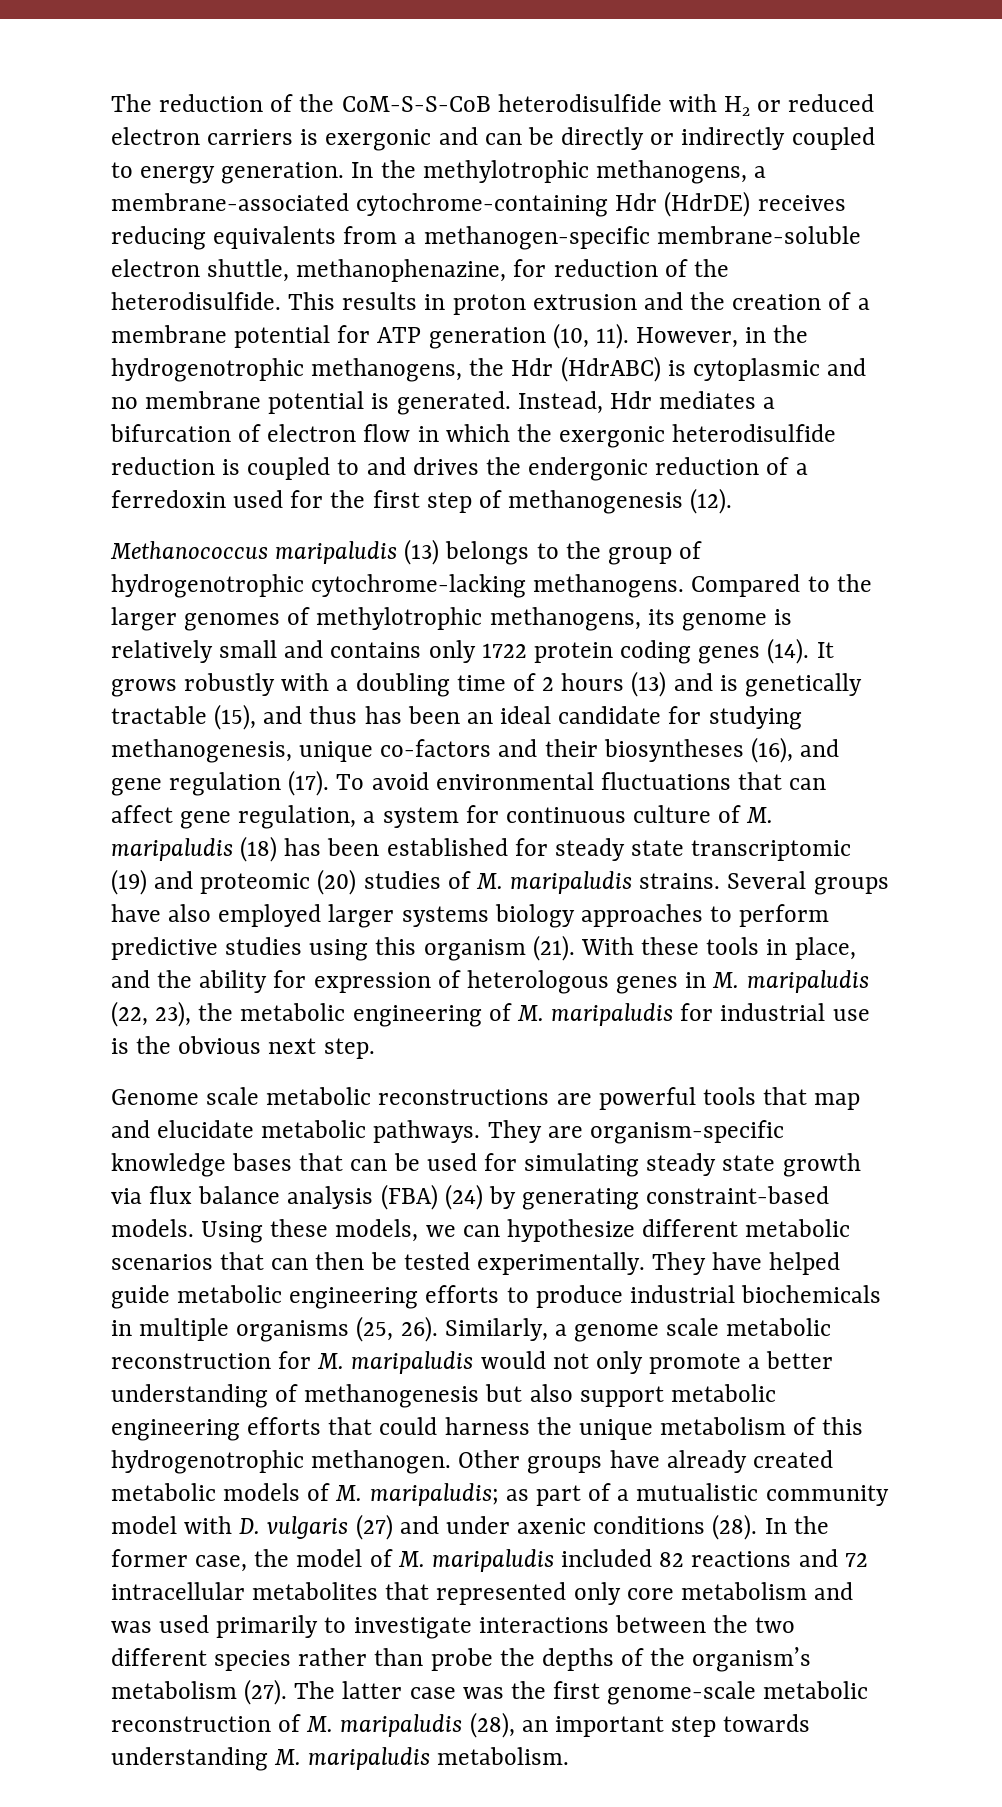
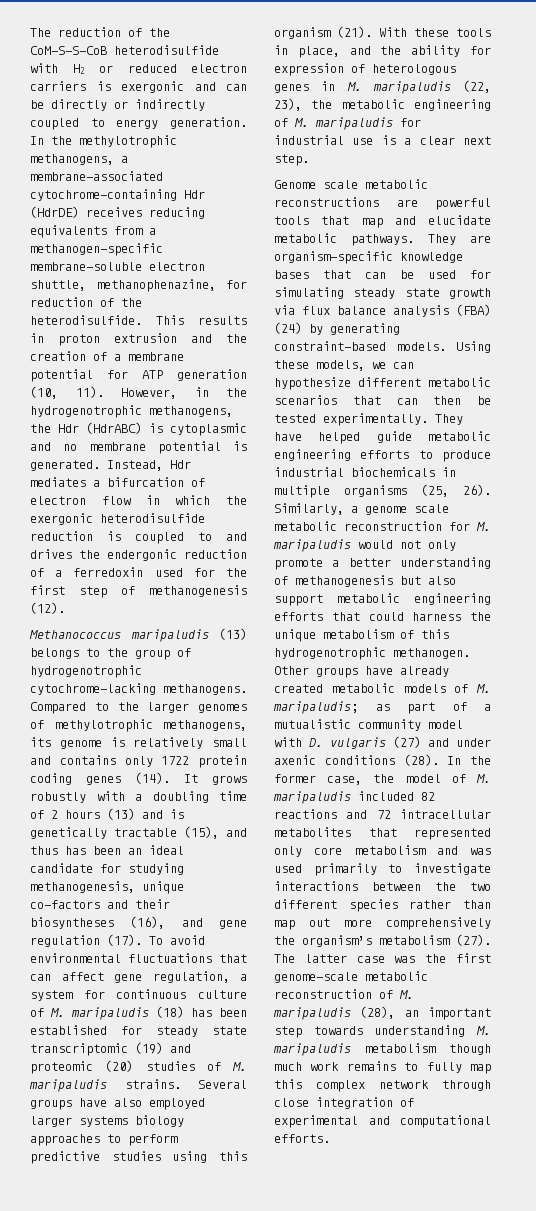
- With these tools in place, and the ability for expression of heterologous genes in M. maripaludis (22, 23), the metabolic engineering of M. maripaludis for industrial use is the obvious next step.
+ With these tools in place, and the ability for expression of heterologous genes in M. maripaludis (22, 23), the metabolic engineering of M. maripaludis for industrial use is a clear next step.
- In the former case, the model of M. maripaludis included 82 reactions and 72 intracellular metabolites that represented only core metabolism and was used primarily to investigate interactions between the two different species rather than probe the depths of the organism’s metabolism (27).
+ In the former case, the model of M. maripaludis included 82 reactions and 72 intracellular metabolites that represented only core metabolism and was used primarily to investigate interactions between the two different species rather than map out more comprehensively the organism’s metabolism (27).
- The latter case was the first genome-scale metabolic reconstruction of M. maripaludis (28), an important step towards understanding M. maripaludis metabolism.
+ The latter case was the first genome-scale metabolic reconstruction of M. maripaludis (28), an important step towards understanding M. maripaludis metabolism though much work remains to fully map this complex network through close integration of experimental and computational efforts.

